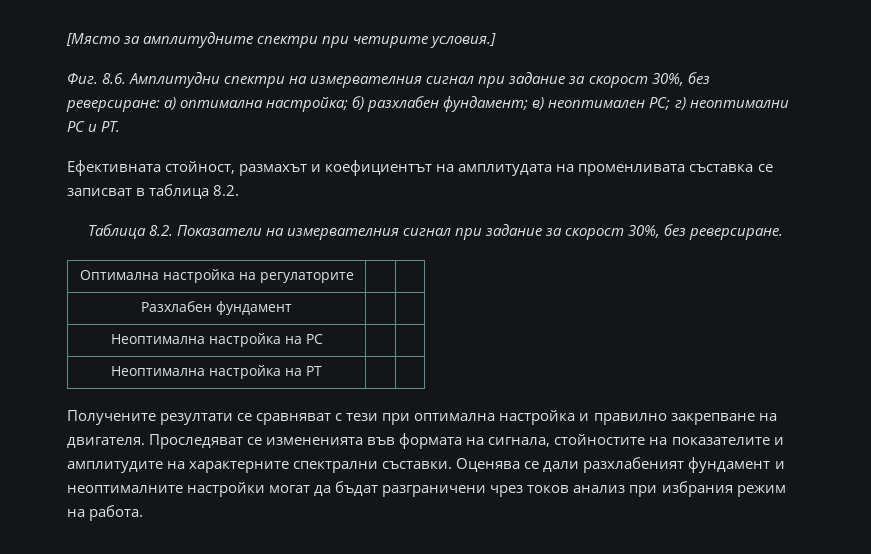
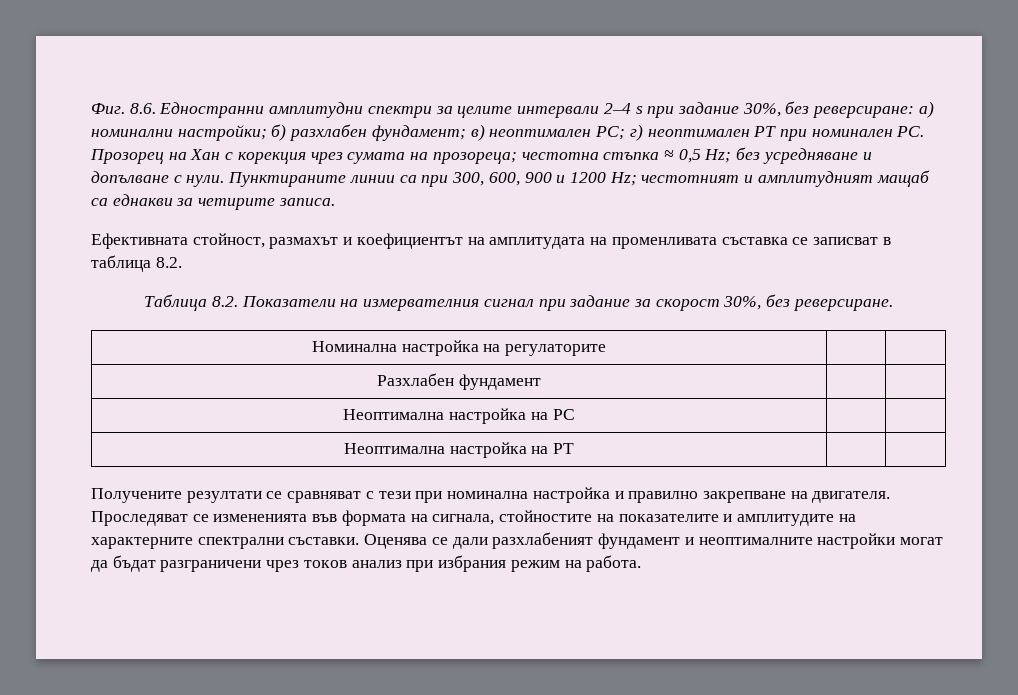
- [Място за амплитудните спектри при четирите условия.]
- Фиг. 8.6. Амплитудни спектри на измервателния сигнал при задание за скорост 30%, без реверсиране: а) оптимална настройка; б) разхлабен фундамент; в) неоптимален РС; г) неоптимални РС и РТ.
+ Фиг. 8.6. Едностранни амплитудни спектри за целите интервали 2–4 s при задание 30%, без реверсиране: а) номинални настройки; б) разхлабен фундамент; в) неоптимален РС; г) неоптимален РТ при номинален РС. Прозорец на Хан с корекция чрез сумата на прозореца; честотна стъпка ≈ 0,5 Hz; без усредняване и допълване с нули. Пунктираните линии са при 300, 600, 900 и 1200 Hz; честотният и амплитудният мащаб са еднакви за четирите записа.
- Оптимална настройка на регулаторите | |
+ Номинална настройка на регулаторите | |
- Получените резултати се сравняват с тези при оптимална настройка и правилно закрепване на двигателя.
+ Получените резултати се сравняват с тези при номинална настройка и правилно закрепване на двигателя.

